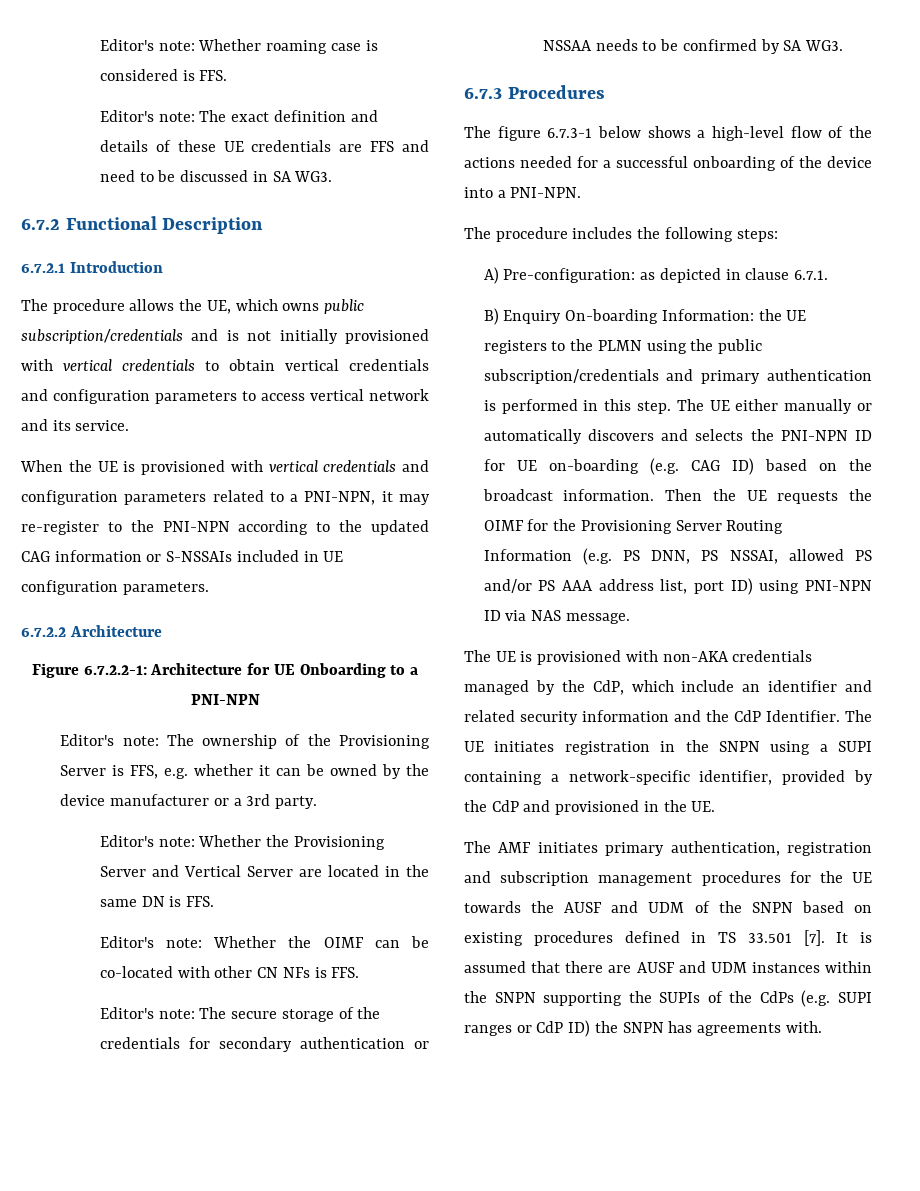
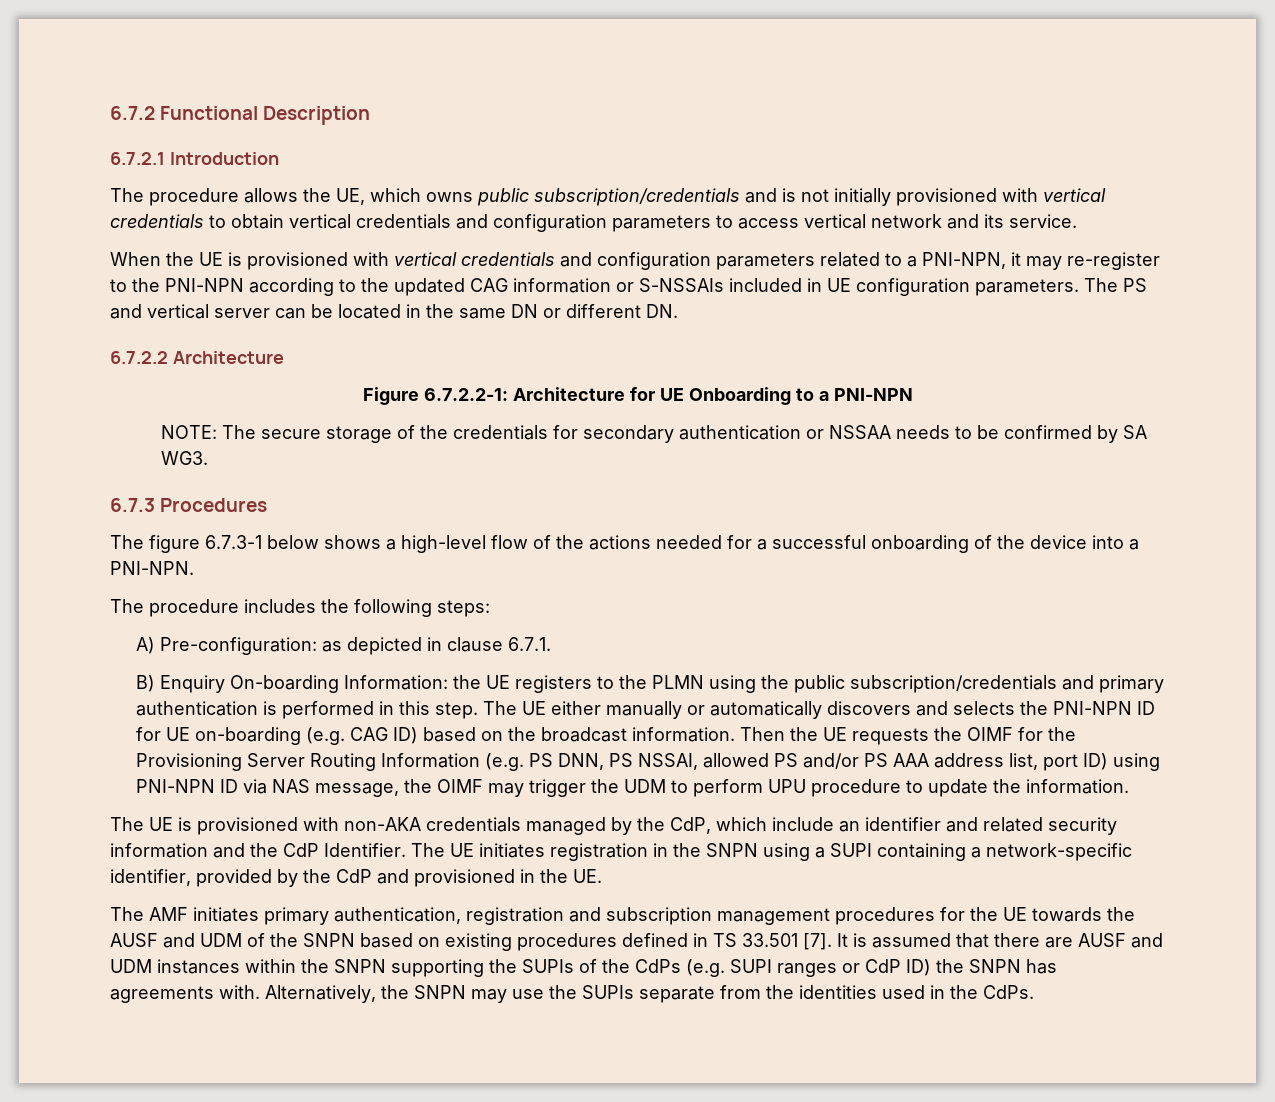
- Editor's note: Whether roaming case is considered is FFS.
- Editor's note: The exact definition and details of these UE credentials are FFS and need to be discussed in SA WG3.
+ The PS and vertical server can be located in the same DN or different DN.
- Editor's note: The ownership of the Provisioning Server is FFS, e.g. whether it can be owned by the device manufacturer or a 3rd party.
- Editor's note: Whether the Provisioning Server and Vertical Server are located in the same DN is FFS.
- Editor's note: Whether the OIMF can be co-located with other CN NFs is FFS.
- Editor's note: The secure storage of the credentials for secondary authentication or NSSAA needs to be confirmed by SA WG3.
+ NOTE: The secure storage of the credentials for secondary authentication or NSSAA needs to be confirmed by SA WG3.
- Then the UE requests the OIMF for the Provisioning Server Routing Information (e.g. PS DNN, PS NSSAI, allowed PS and/or PS AAA address list, port ID) using PNI-NPN ID via NAS message.
+ Then the UE requests the OIMF for the Provisioning Server Routing Information (e.g. PS DNN, PS NSSAI, allowed PS and/or PS AAA address list, port ID) using PNI-NPN ID via NAS message, the OIMF may trigger the UDM to perform UPU procedure to update the information.
+ Alternatively, the SNPN may use the SUPIs separate from the identities used in the CdPs.

